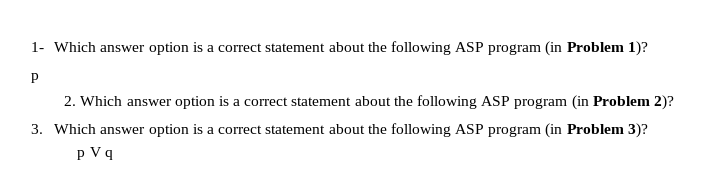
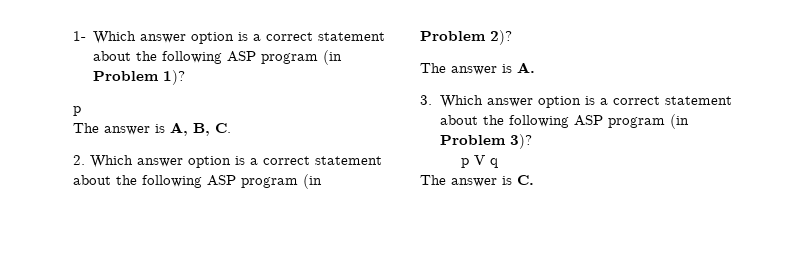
+ The answer is A, B, C.
+ The answer is A.
+ The answer is C.

